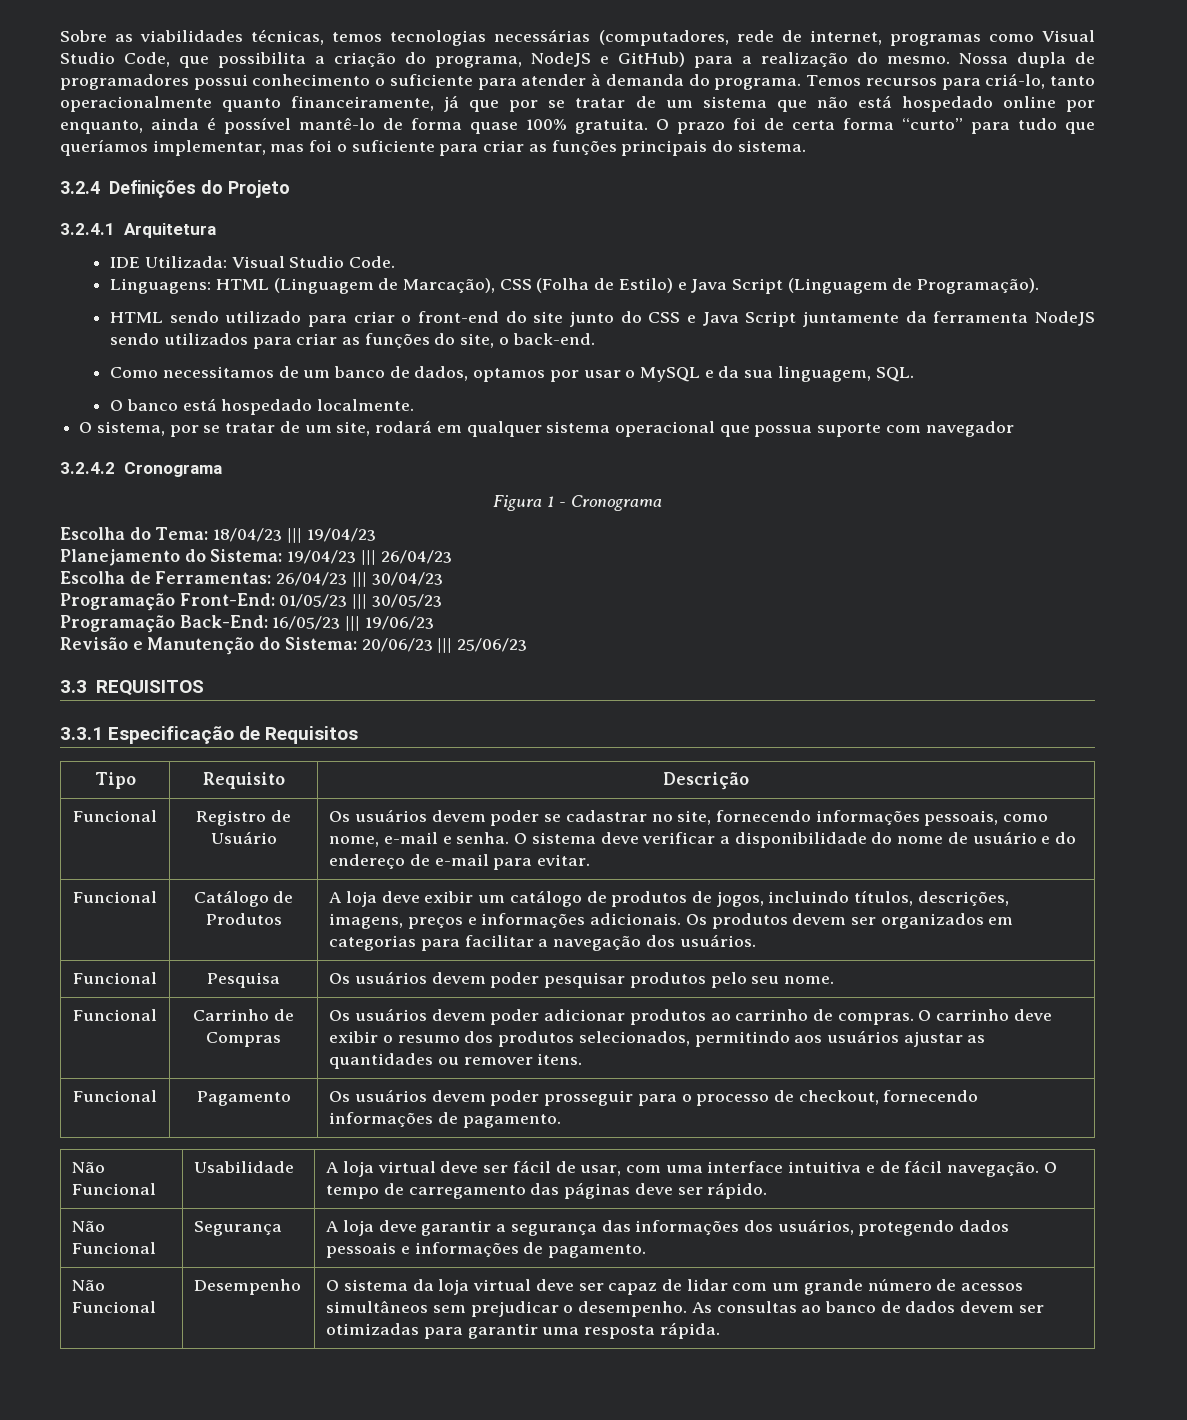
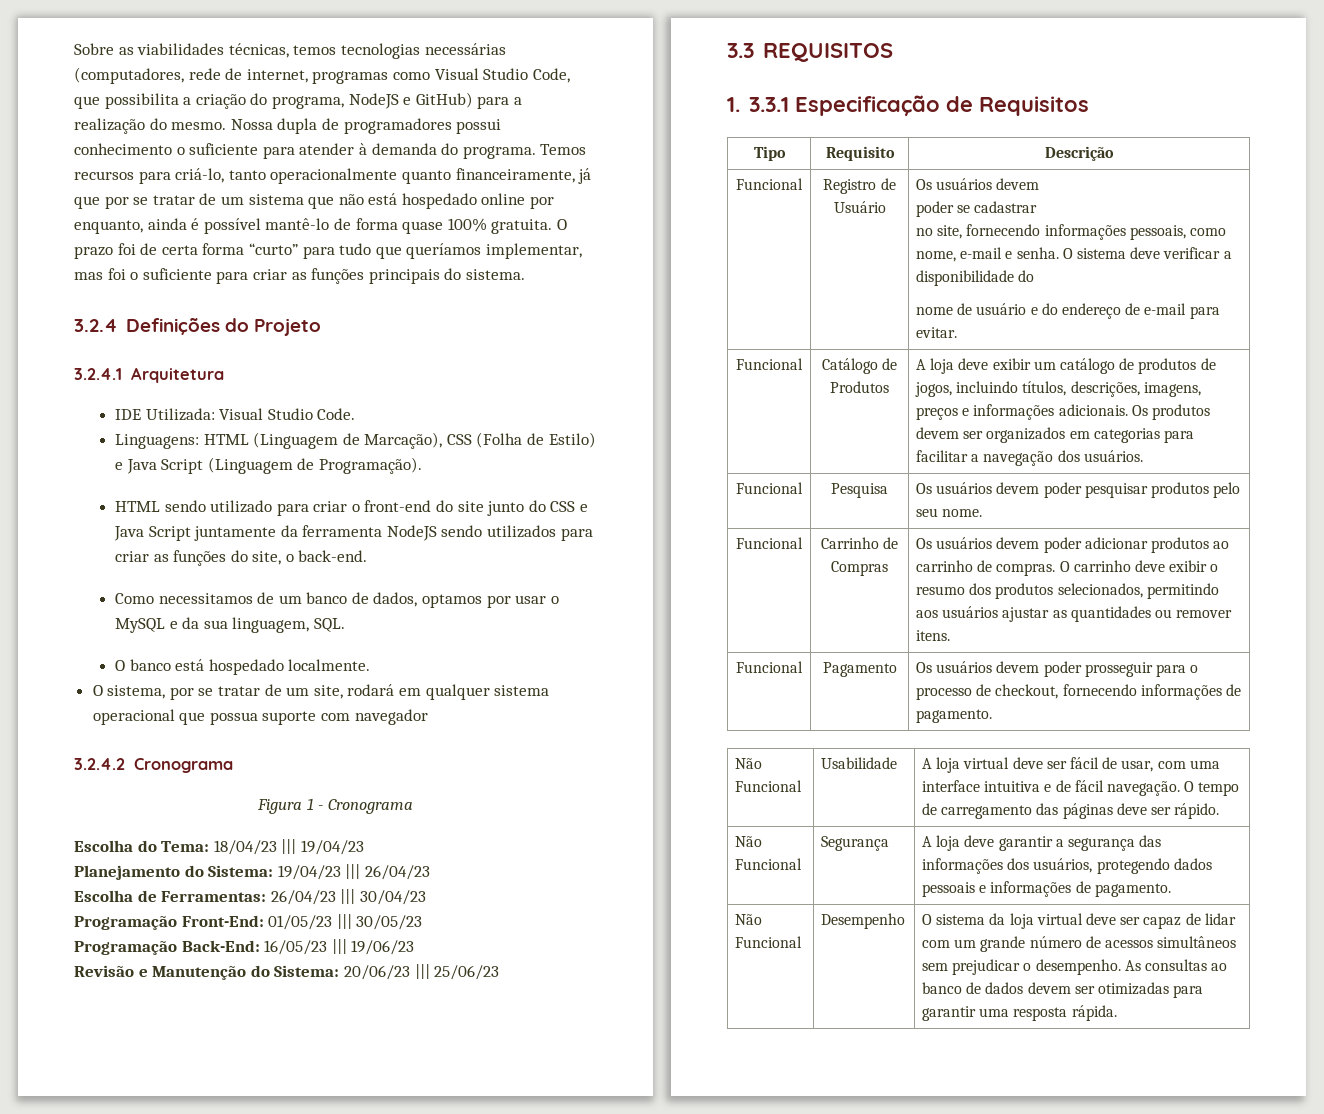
- 3.3.1 Especificação de Requisitos
+ 1. 3.3.1 Especificação de Requisitos
- Funcional | Registro de Usuário | Os usuários devem poder se cadastrar no site, fornecendo informações pessoais, como nome, e-mail e senha. O sistema deve verificar a disponibilidade do nome de usuário e do endereço de e-mail para evitar.
+ Funcional | Registro de Usuário | Os usuários devem
+ poder se cadastrar
+ no site, fornecendo informações pessoais, como nome, e-mail e senha. O sistema deve verificar a disponibilidade do
+ nome de usuário e do endereço de e-mail para evitar.

